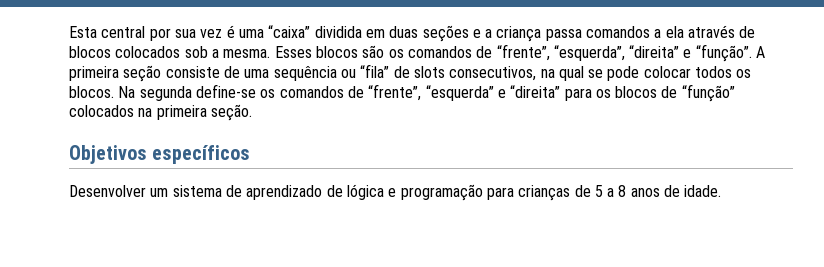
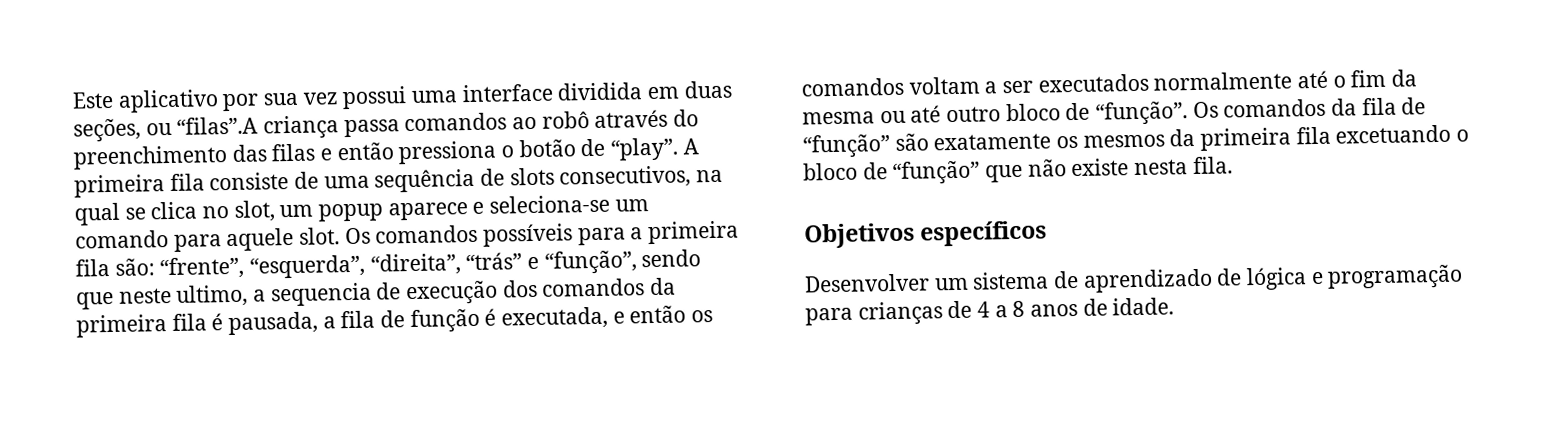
- Esta central por sua vez é uma “caixa” dividida em duas seções e a criança passa comandos a ela através de blocos colocados sob a mesma. Esses blocos são os comandos de “frente”, “esquerda”, “direita” e “função”.
+ Este aplicativo por sua vez possui uma interface dividida em duas seções, ou “filas”.A criança passa comandos ao robô através do preenchimento das filas e então pressiona o botão de “play”.
- A primeira seção consiste de uma sequência ou “fila” de slots consecutivos, na qual se pode colocar todos os blocos. Na segunda define-se os comandos de “frente”, “esquerda” e “direita” para os blocos de “função” colocados na primeira seção.
+ A primeira fila consiste de uma sequência de slots consecutivos, na qual se clica no slot, um popup aparece e seleciona-se um comando para aquele slot. Os comandos possíveis para a primeira fila são: “frente”, “esquerda”, “direita”, “trás” e “função”, sendo que neste ultimo, a sequencia de execução dos comandos da primeira fila é pausada, a fila de função é executada, e então os comandos voltam a ser executados normalmente até o fim da mesma ou até outro bloco de “função”. Os comandos da fila de “função” são exatamente os mesmos da primeira fila excetuando o bloco de “função” que não existe nesta fila.
- Desenvolver um sistema de aprendizado de lógica e programação para crianças de 5 a 8 anos de idade.
+ Desenvolver um sistema de aprendizado de lógica e programação para crianças de 4 a 8 anos de idade.

